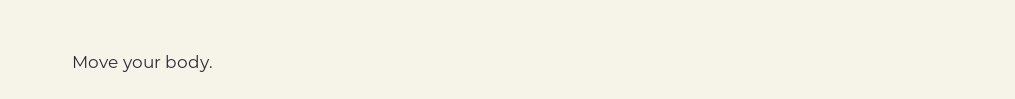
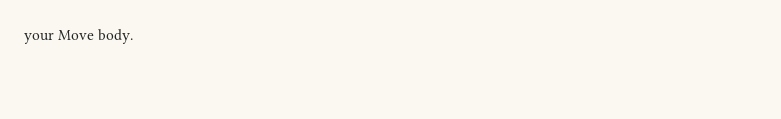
- Move your body.
+ your Move body.

